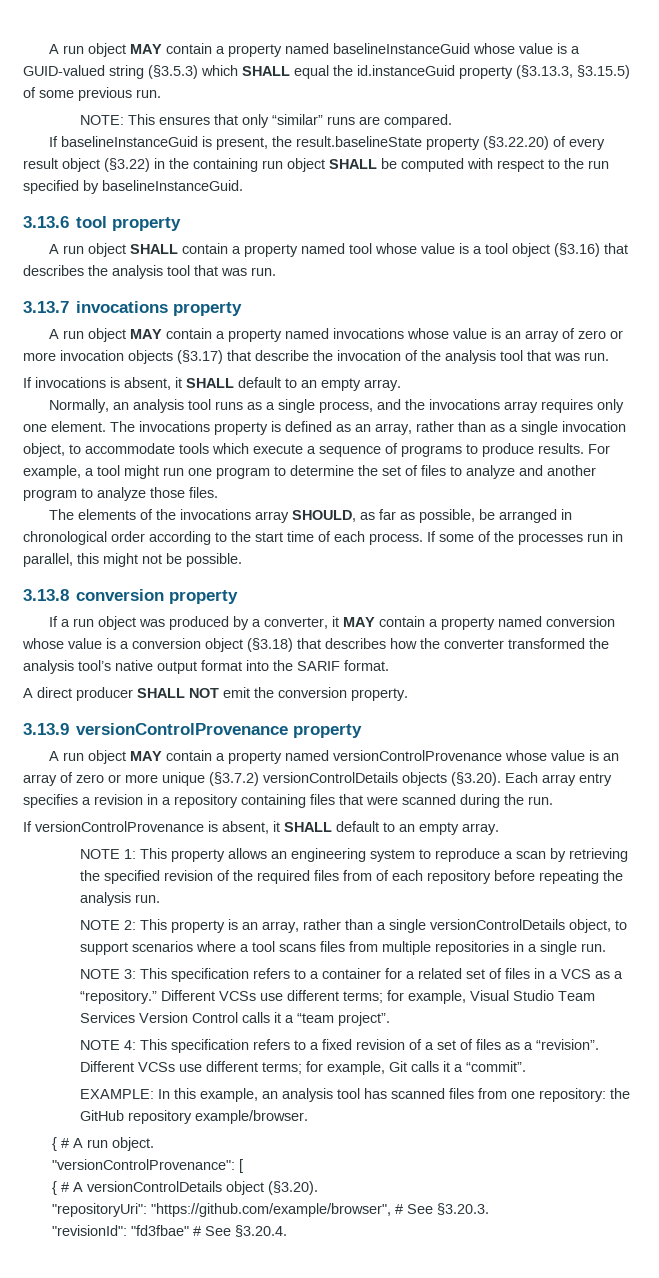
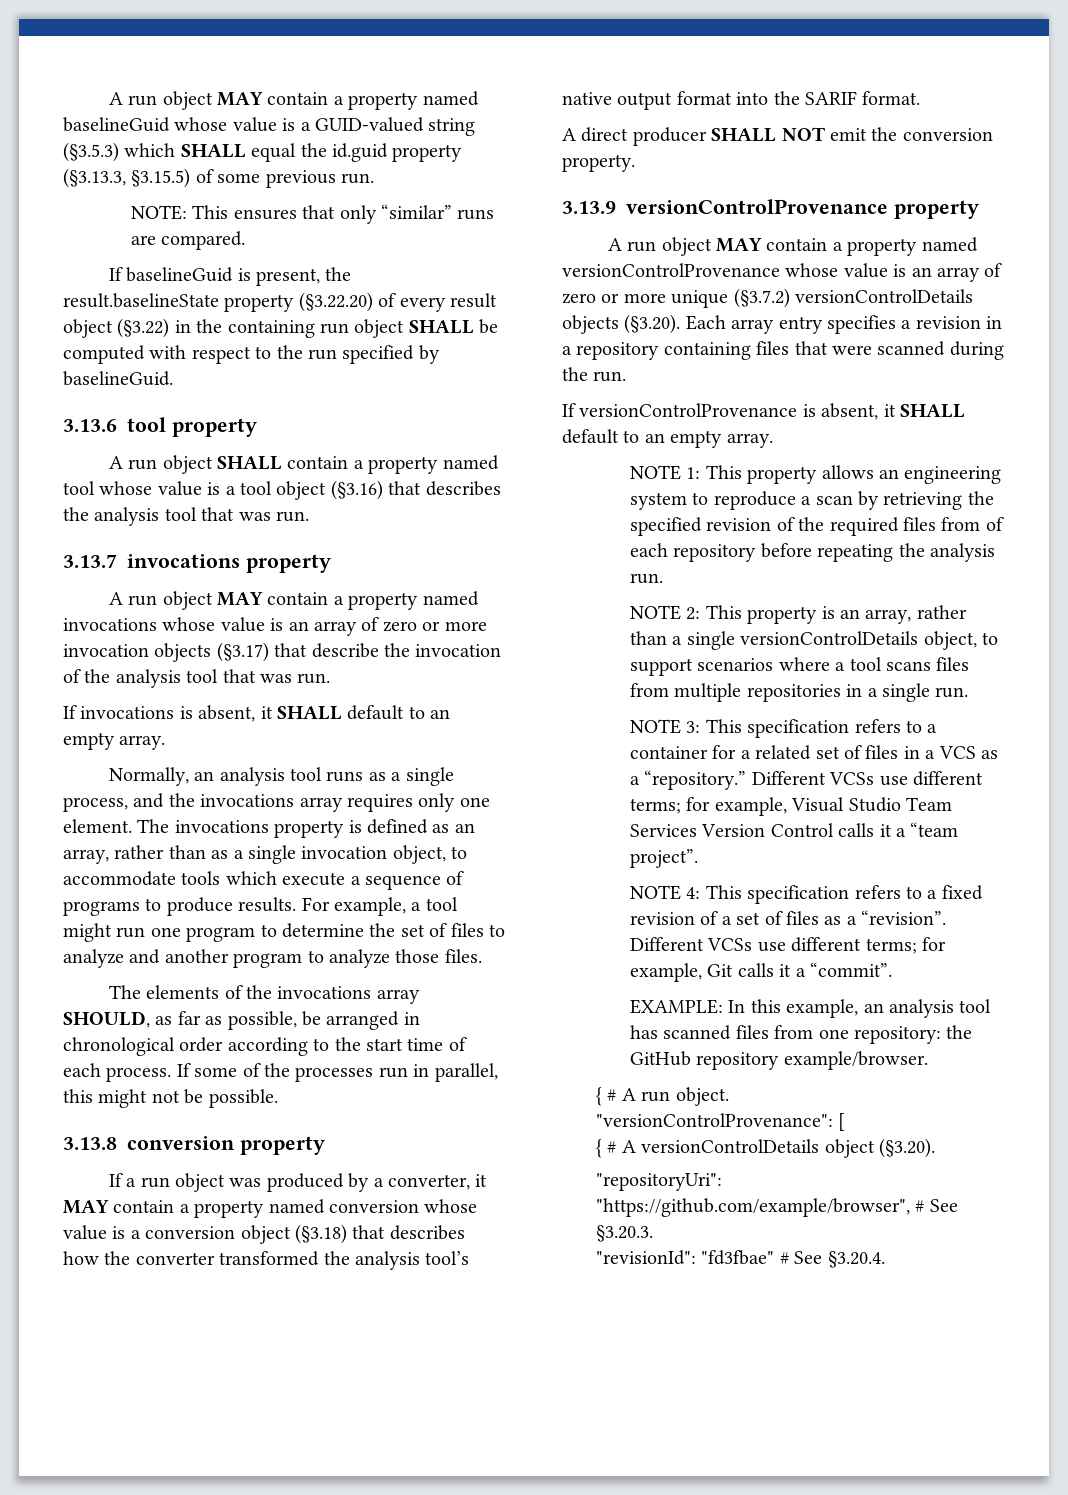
- A run object MAY contain a property named baselineInstanceGuid whose value is a GUID-valued string (§3.5.3) which SHALL equal the id.instanceGuid property (§3.13.3, §3.15.5) of some previous run.
+ A run object MAY contain a property named baselineGuid whose value is a GUID-valued string (§3.5.3) which SHALL equal the id.guid property (§3.13.3, §3.15.5) of some previous run.
- If baselineInstanceGuid is present, the result.baselineState property (§3.22.20) of every result object (§3.22) in the containing run object SHALL be computed with respect to the run specified by baselineInstanceGuid.
+ If baselineGuid is present, the result.baselineState property (§3.22.20) of every result object (§3.22) in the containing run object SHALL be computed with respect to the run specified by baselineGuid.

